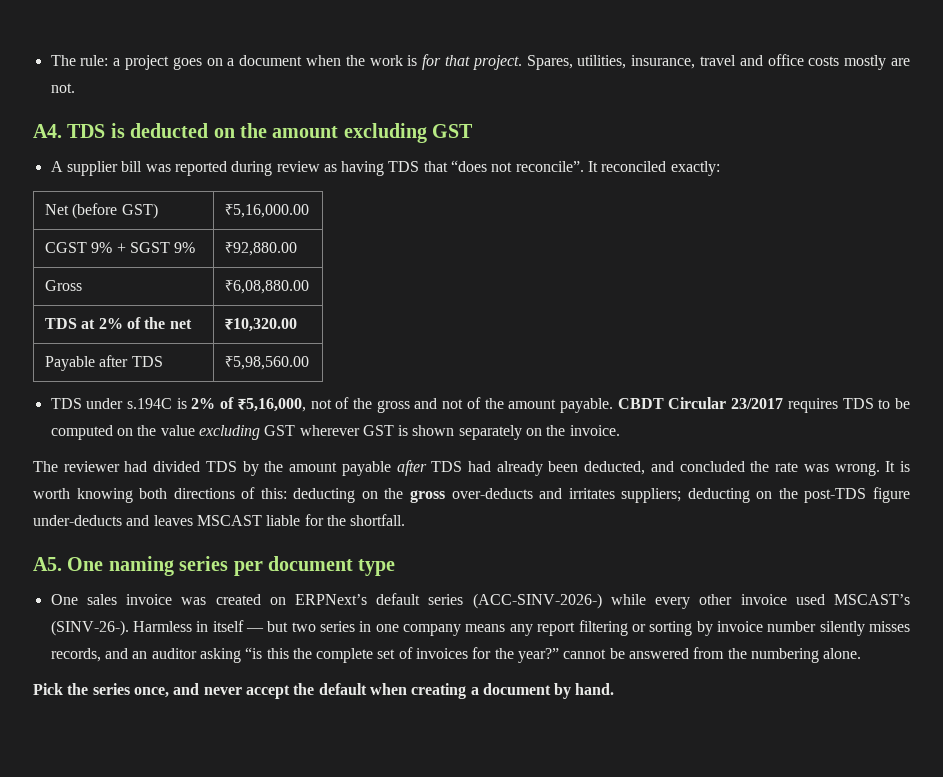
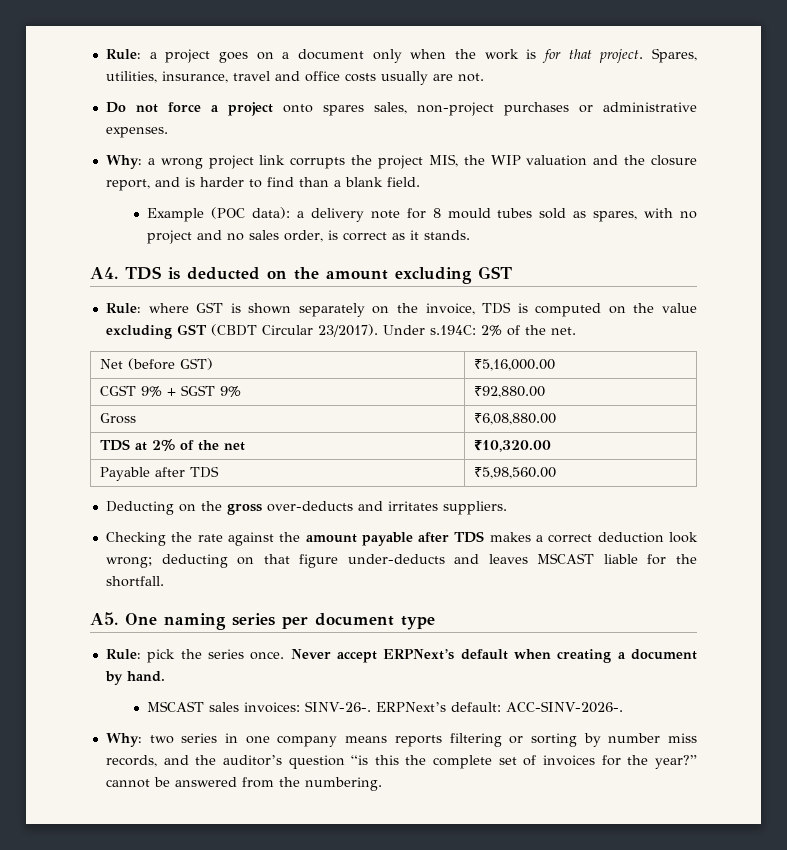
- The rule: a project goes on a document when the work is for that project.
+ Rule: a project goes on a document only when the work is for that project.
- Spares, utilities, insurance, travel and office costs mostly are not.
+ Spares, utilities, insurance, travel and office costs usually are not.
+ Do not force a project onto spares sales, non-project purchases or administrative expenses.
+ Why: a wrong project link corrupts the project MIS, the WIP valuation and the closure report, and is harder to find than a blank field.
+ Example (POC data): a delivery note for 8 mould tubes sold as spares, with no project and no sales order, is correct as it stands.
- A supplier bill was reported during review as having TDS that “does not reconcile”. It reconciled exactly:
+ Rule: where GST is shown separately on the invoice, TDS is computed on the value excluding GST (CBDT Circular 23/2017). Under s.194C: 2% of the net.
- TDS under s.194C is 2% of ₹5,16,000, not of the gross and not of the amount payable. CBDT Circular 23/2017 requires TDS to be computed on the value excluding GST wherever GST is shown separately on the invoice.
- The reviewer had divided TDS by the amount payable after TDS had already been deducted, and concluded the rate was wrong. It is worth knowing both directions of this: deducting on the gross over-deducts and irritates suppliers; deducting on the post-TDS figure under-deducts and leaves MSCAST liable for the shortfall.
+ Deducting on the gross over-deducts and irritates suppliers.
+ Checking the rate against the amount payable after TDS makes a correct deduction look wrong; deducting on that figure under-deducts and leaves MSCAST liable for the shortfall.
- One sales invoice was created on ERPNext’s default series (ACC-SINV-2026-) while every other invoice used MSCAST’s (SINV-26-). Harmless in itself — but two series in one company means any report filtering or sorting by invoice number silently misses records, and an auditor asking “is this the complete set of invoices for the year?” cannot be answered from the numbering alone.
- Pick the series once, and never accept the default when creating a document by hand.
+ Rule: pick the series once. Never accept ERPNext’s default when creating a document by hand.
+ MSCAST sales invoices: SINV-26-. ERPNext’s default: ACC-SINV-2026-.
+ Why: two series in one company means reports filtering or sorting by number miss records, and the auditor’s question “is this the complete set of invoices for the year?” cannot be answered from the numbering.

